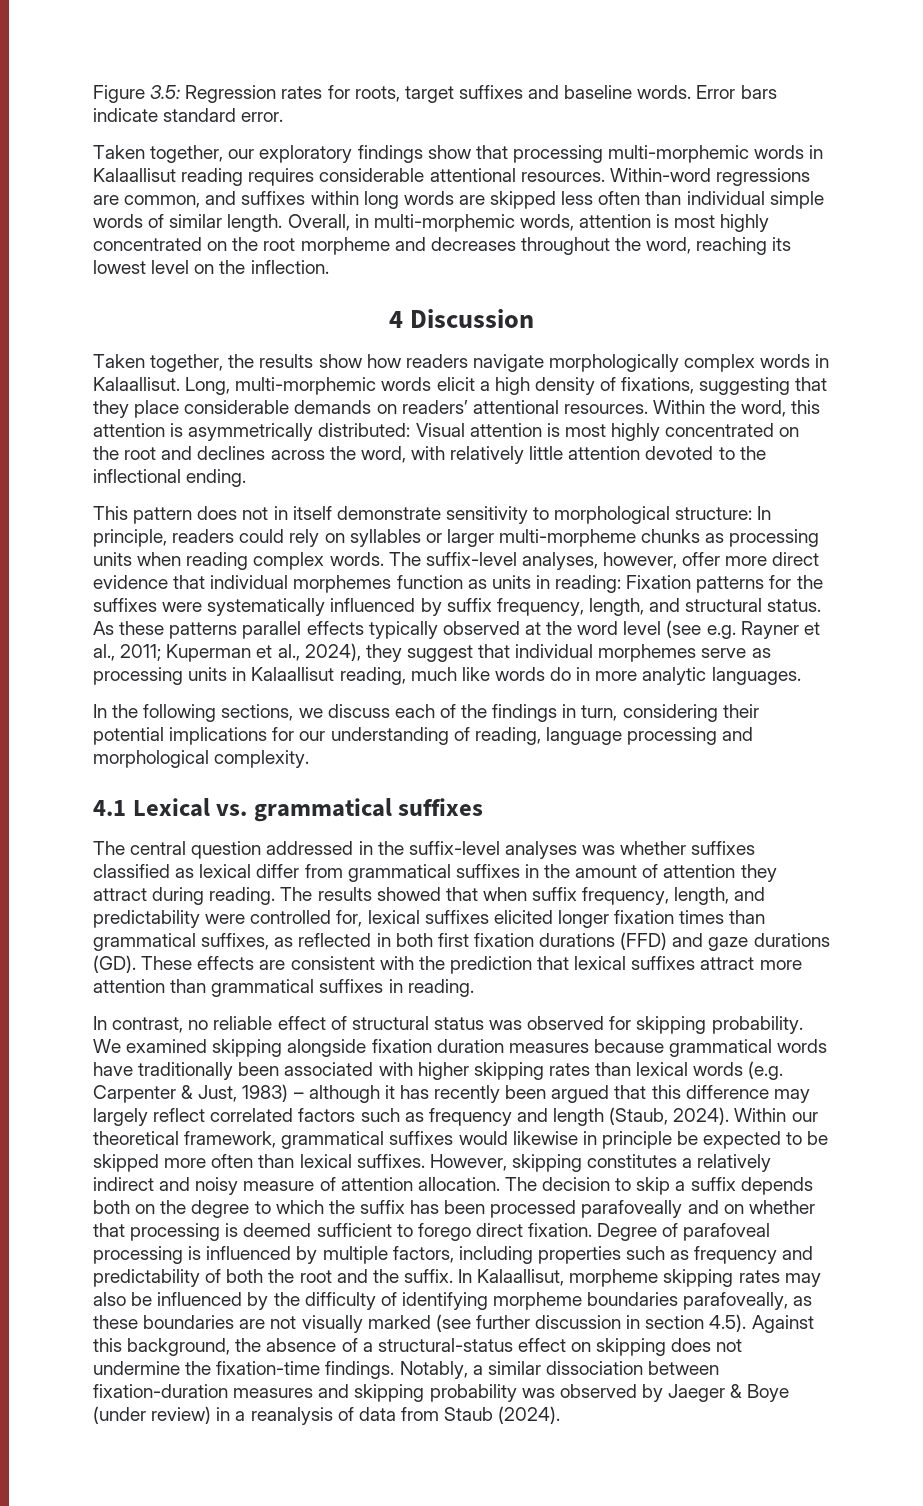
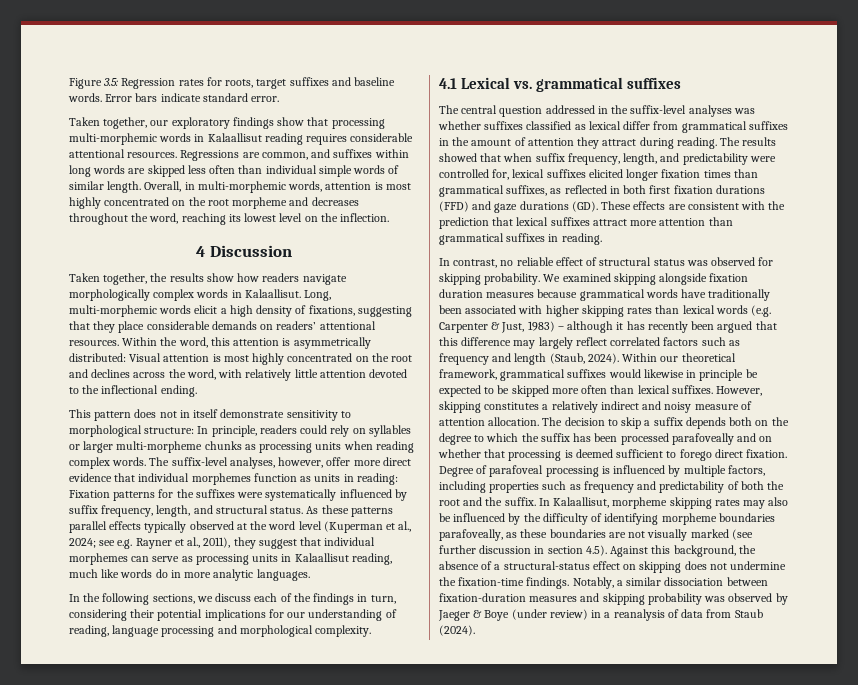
- Within-word regressions are common, and suffixes within long words are skipped less often than individual simple words of similar length.
+ Regressions are common, and suffixes within long words are skipped less often than individual simple words of similar length.
- As these patterns parallel effects typically observed at the word level (see e.g. Rayner et al., 2011; Kuperman et al., 2024), they suggest that individual morphemes serve as processing units in Kalaallisut reading, much like words do in more analytic languages.
+ As these patterns parallel effects typically observed at the word level (Kuperman et al., 2024; see e.g. Rayner et al., 2011), they suggest that individual morphemes can serve as processing units in Kalaallisut reading, much like words do in more analytic languages.

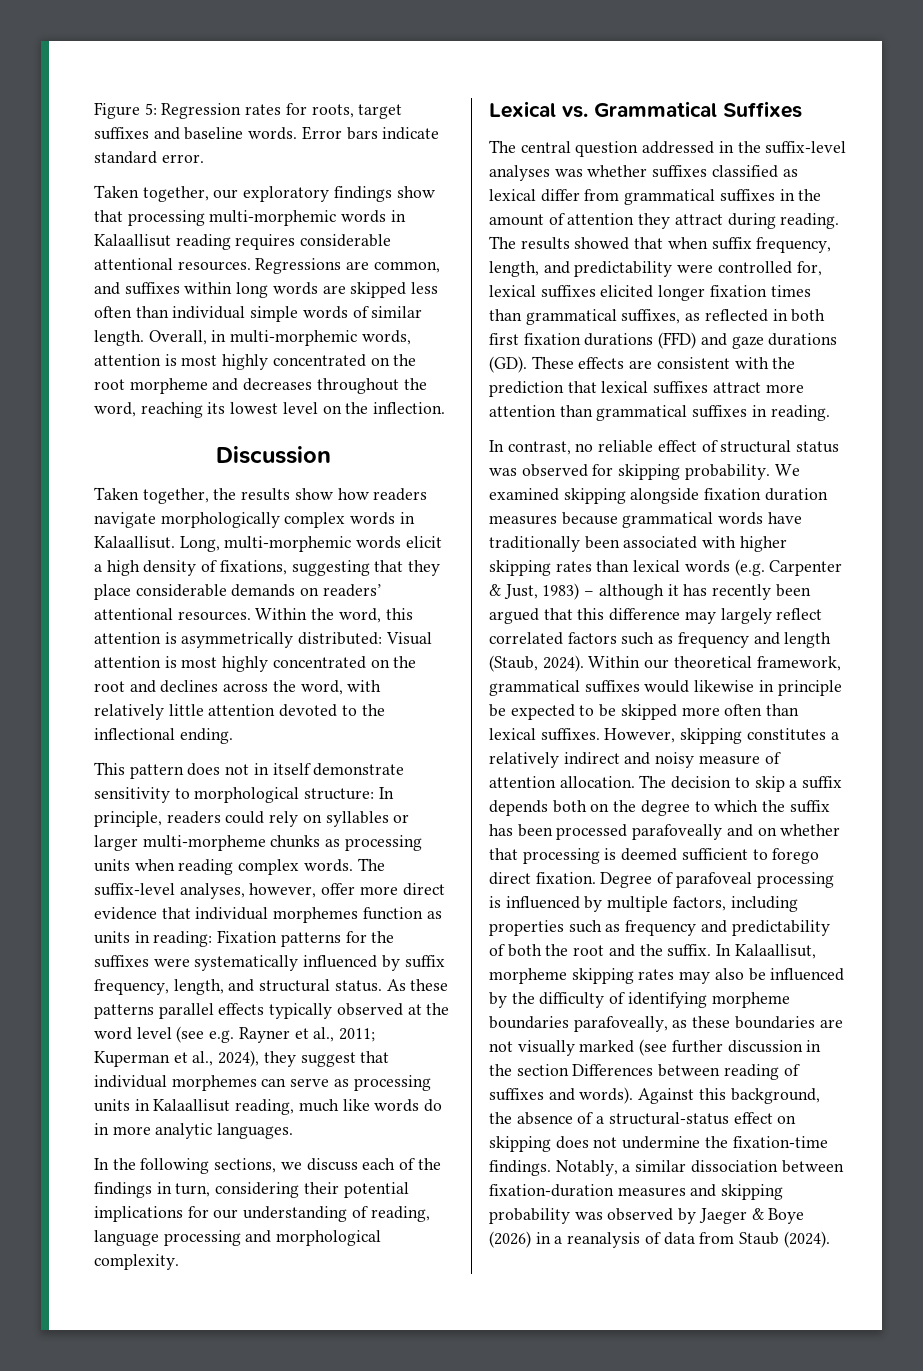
- Figure 3.5: Regression rates for roots, target suffixes and baseline words.
+ Figure 5: Regression rates for roots, target suffixes and baseline words.
- 4 Discussion
+ Discussion
- As these patterns parallel effects typically observed at the word level (Kuperman et al., 2024; see e.g. Rayner et al., 2011), they suggest that individual morphemes can serve as processing units in Kalaallisut reading, much like words do in more analytic languages.
+ As these patterns parallel effects typically observed at the word level (see e.g. Rayner et al., 2011; Kuperman et al., 2024), they suggest that individual morphemes can serve as processing units in Kalaallisut reading, much like words do in more analytic languages.
- 4.1 Lexical vs. grammatical suffixes
+ Lexical vs. Grammatical Suffixes
- In Kalaallisut, morpheme skipping rates may also be influenced by the difficulty of identifying morpheme boundaries parafoveally, as these boundaries are not visually marked (see further discussion in section 4.5). Against this background, the absence of a structural-status effect on skipping does not undermine the fixation-time findings.
+ In Kalaallisut, morpheme skipping rates may also be influenced by the difficulty of identifying morpheme boundaries parafoveally, as these boundaries are not visually marked (see further discussion in the section Differences between reading of suffixes and words). Against this background, the absence of a structural-status effect on skipping does not undermine the fixation-time findings.
- Notably, a similar dissociation between fixation-duration measures and skipping probability was observed by Jaeger & Boye (under review) in a reanalysis of data from Staub (2024).
+ Notably, a similar dissociation between fixation-duration measures and skipping probability was observed by Jaeger & Boye (2026) in a reanalysis of data from Staub (2024).

